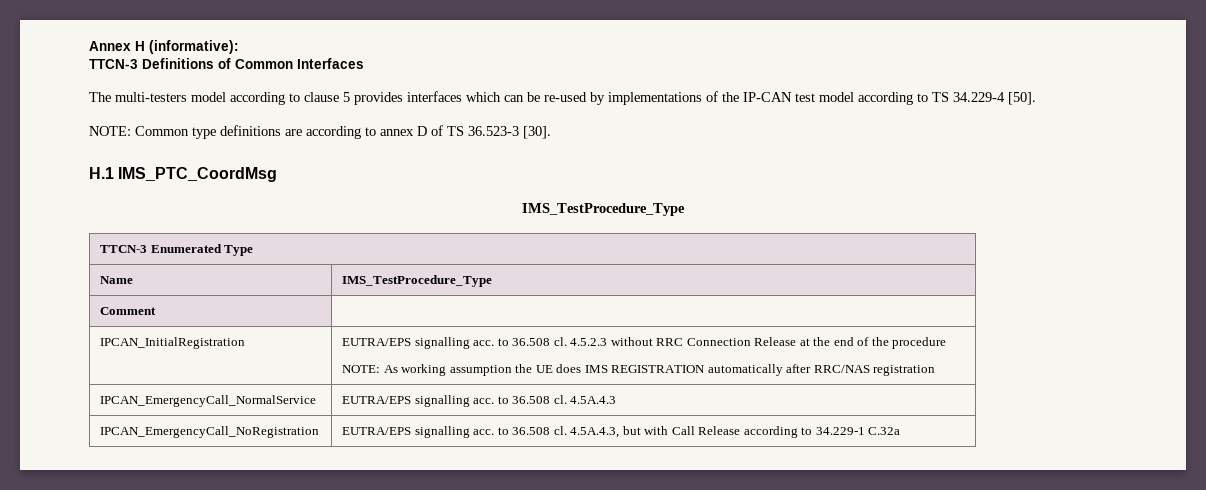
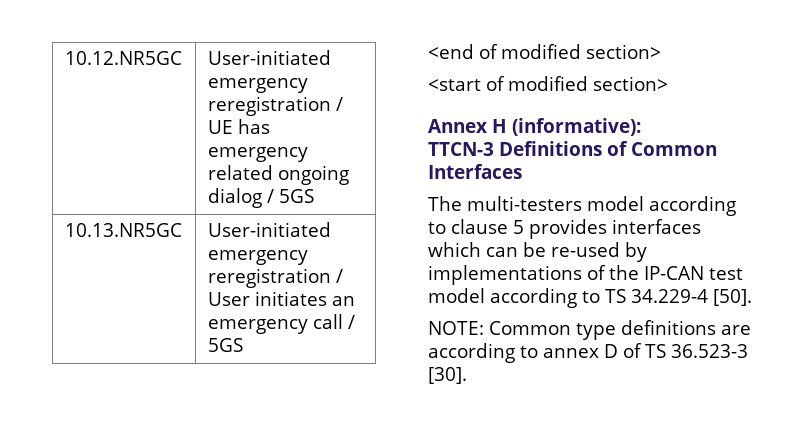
+ 10.12.NR5GC | User-initiated emergency reregistration / UE has emergency related ongoing dialog / 5GS
+ 10.13.NR5GC | User-initiated emergency reregistration / User initiates an emergency call / 5GS
+ <end of modified section>
+ <start of modified section>
- H.1 IMS_PTC_CoordMsg
- IMS_TestProcedure_Type
- TTCN-3 Enumerated Type
- Name | IMS_TestProcedure_Type
- Comment |
- IPCAN_InitialRegistration | EUTRA/EPS signalling acc. to 36.508 cl. 4.5.2.3 without RRC Connection Release at the end of the procedure
- NOTE: As working assumption the UE does IMS REGISTRATION automatically after RRC/NAS registration
- IPCAN_EmergencyCall_NormalService | EUTRA/EPS signalling acc. to 36.508 cl. 4.5A.4.3
- IPCAN_EmergencyCall_NoRegistration | EUTRA/EPS signalling acc. to 36.508 cl. 4.5A.4.3, but with Call Release according to 34.229-1 C.32a

